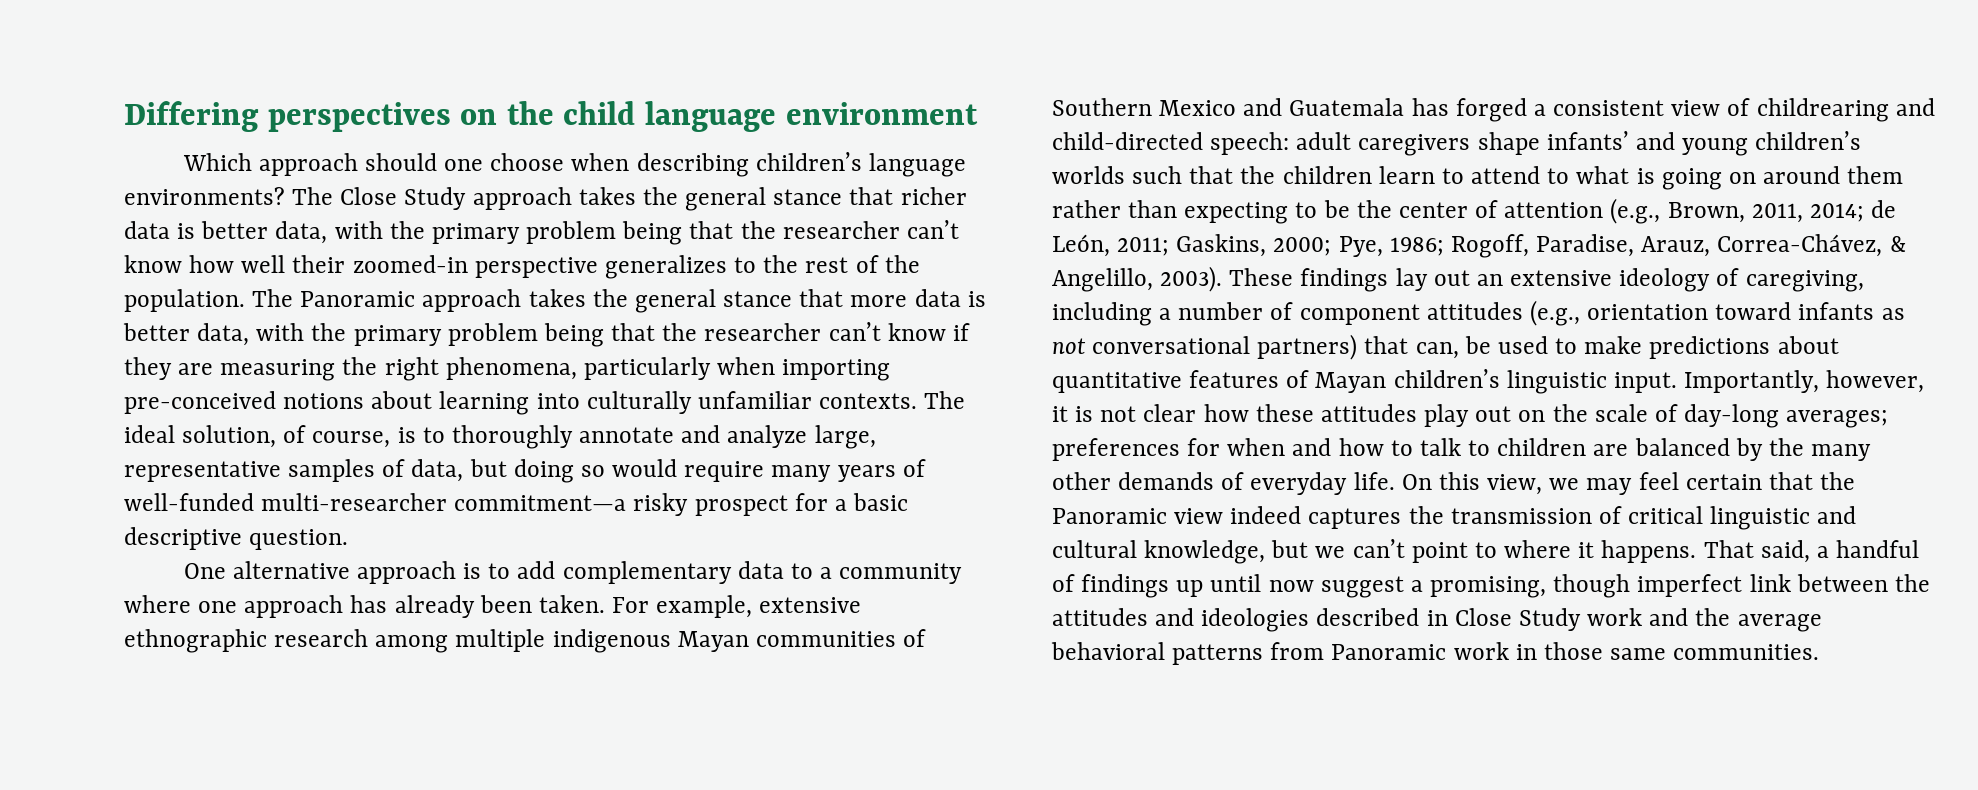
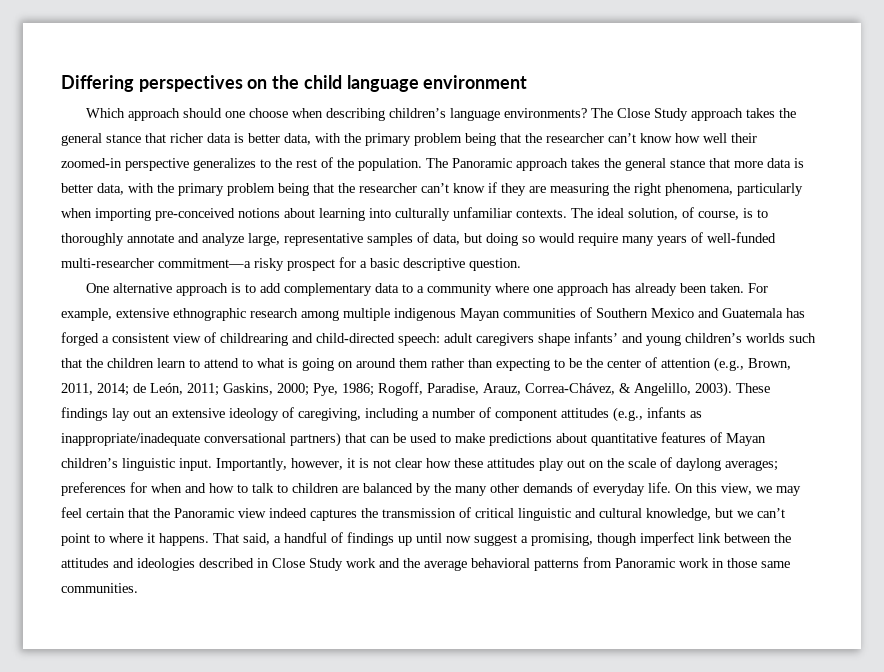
- These findings lay out an extensive ideology of caregiving, including a number of component attitudes (e.g., orientation toward infants as not conversational partners) that can, be used to make predictions about quantitative features of Mayan children’s linguistic input.
+ These findings lay out an extensive ideology of caregiving, including a number of component attitudes (e.g., infants as inappropriate/inadequate conversational partners) that can be used to make predictions about quantitative features of Mayan children’s linguistic input.
- Importantly, however, it is not clear how these attitudes play out on the scale of day-long averages; preferences for when and how to talk to children are balanced by the many other demands of everyday life.
+ Importantly, however, it is not clear how these attitudes play out on the scale of daylong averages; preferences for when and how to talk to children are balanced by the many other demands of everyday life.

